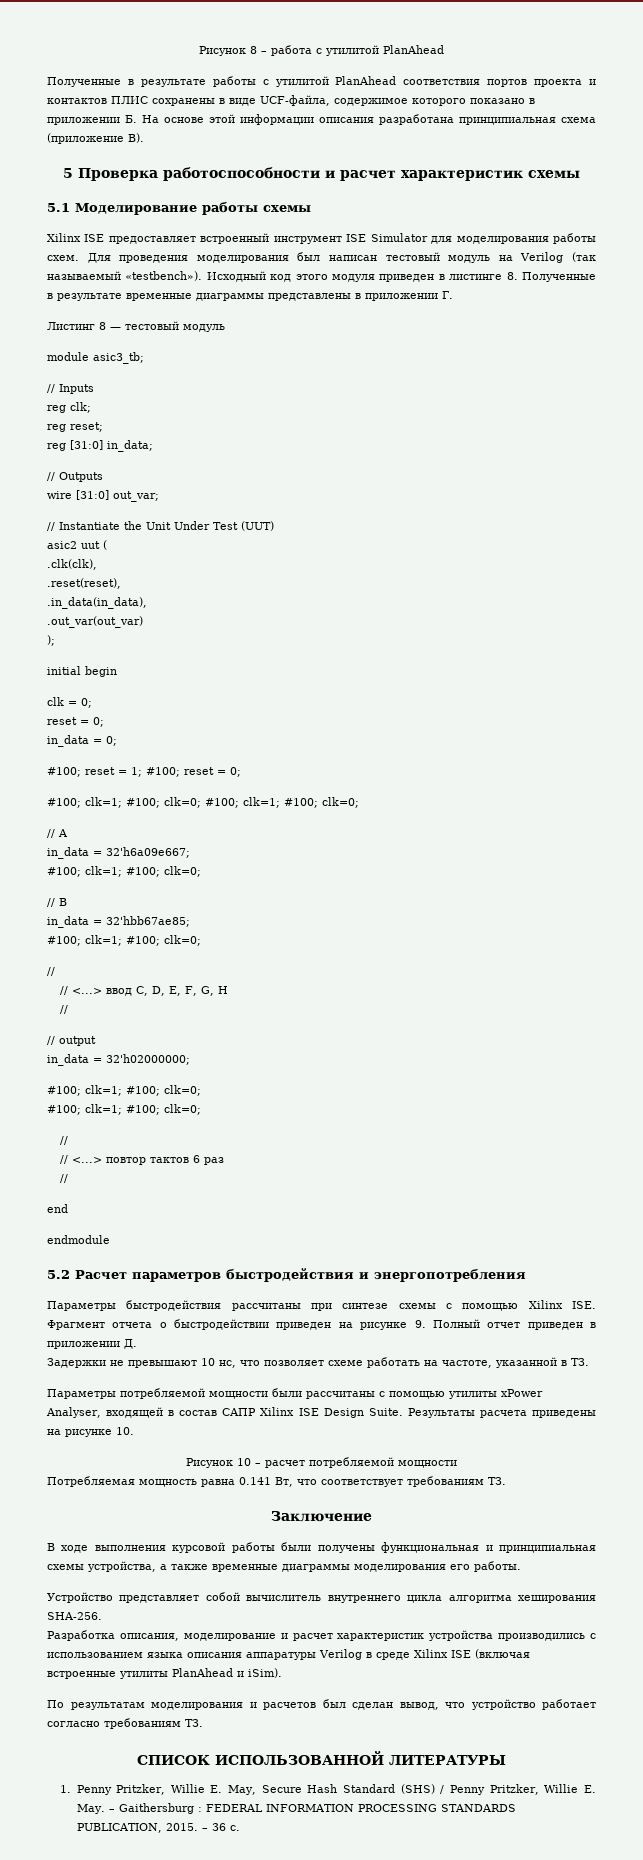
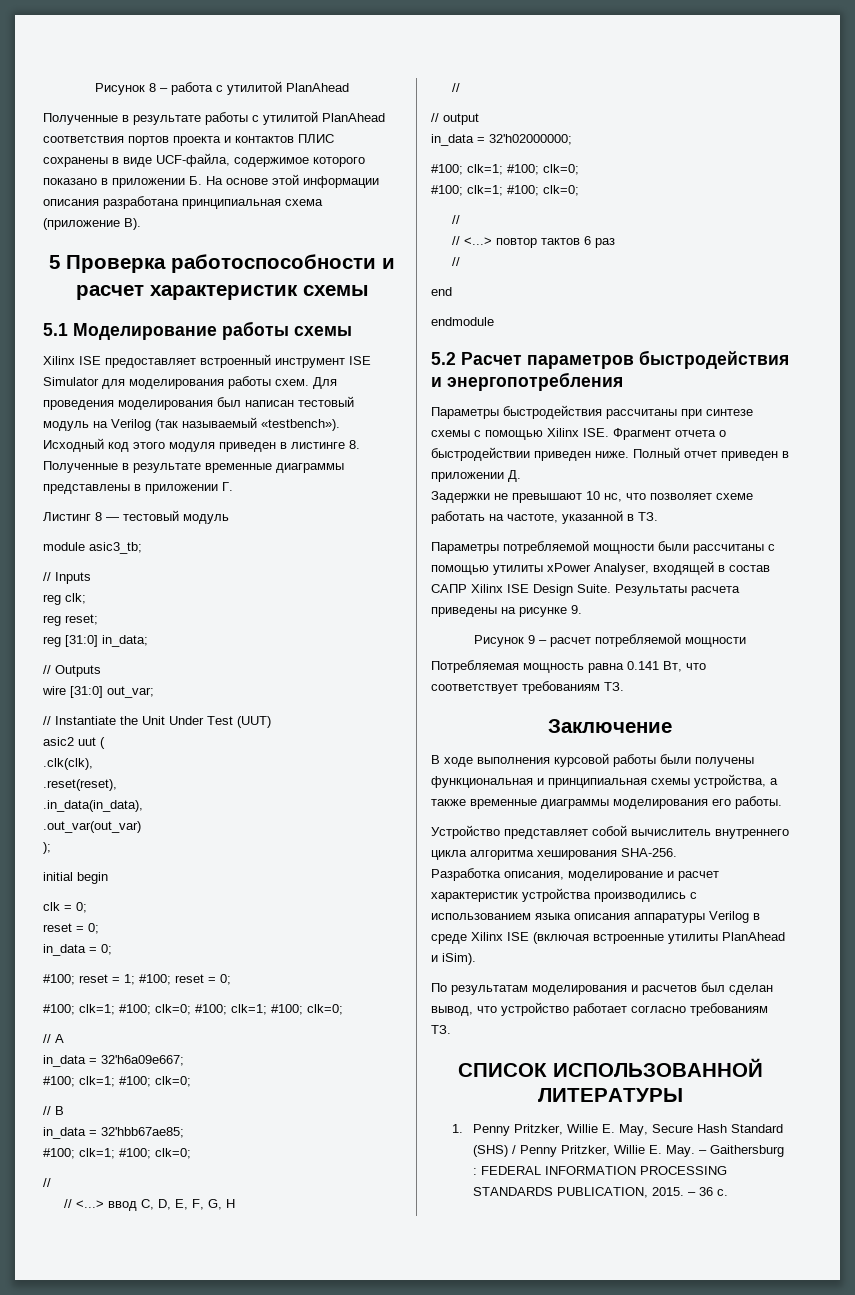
- Параметры быстродействия рассчитаны при синтезе схемы с помощью Xilinx ISE. Фрагмент отчета о быстродействии приведен на рисунке 9. Полный отчет приведен в приложении Д.
+ Параметры быстродействия рассчитаны при синтезе схемы с помощью Xilinx ISE. Фрагмент отчета о быстродействии приведен ниже. Полный отчет приведен в приложении Д.
- Результаты расчета приведены на рисунке 10.
- Рисунок 10 – расчет потребляемой мощности
+ Результаты расчета приведены на рисунке 9.
+ Рисунок 9 – расчет потребляемой мощности

